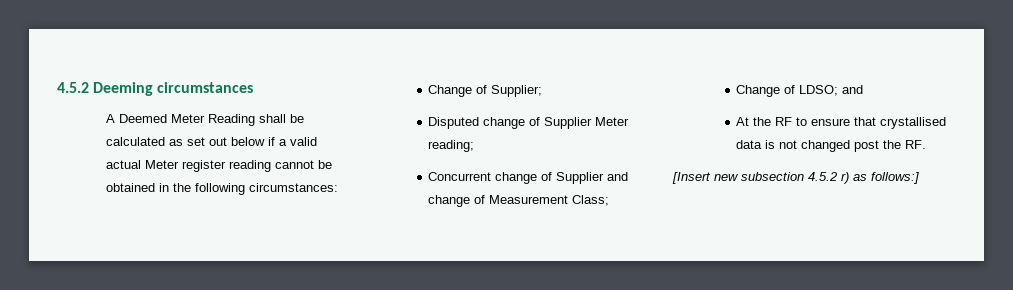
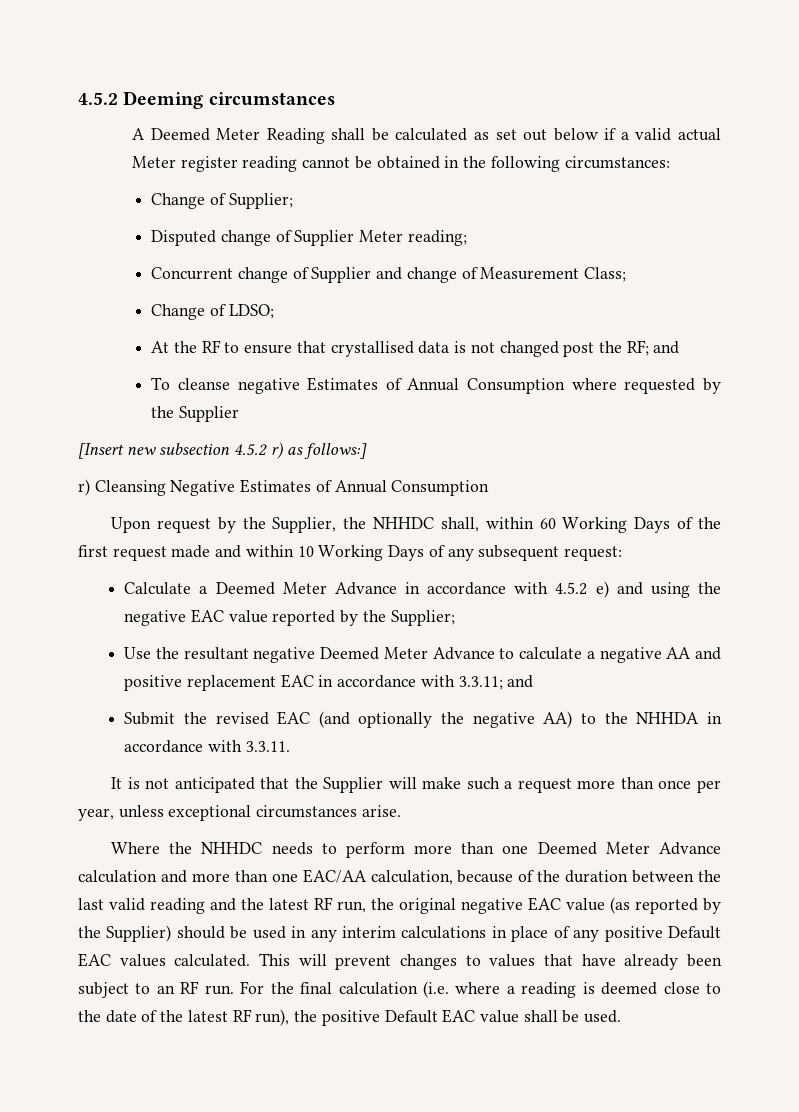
- Change of LDSO; and
+ Change of LDSO;
- At the RF to ensure that crystallised data is not changed post the RF.
+ At the RF to ensure that crystallised data is not changed post the RF; and
+ To cleanse negative Estimates of Annual Consumption where requested by the Supplier
+ r) Cleansing Negative Estimates of Annual Consumption
+ Upon request by the Supplier, the NHHDC shall, within 60 Working Days of the first request made and within 10 Working Days of any subsequent request:
+ Calculate a Deemed Meter Advance in accordance with 4.5.2 e) and using the negative EAC value reported by the Supplier;
+ Use the resultant negative Deemed Meter Advance to calculate a negative AA and positive replacement EAC in accordance with 3.3.11; and
+ Submit the revised EAC (and optionally the negative AA) to the NHHDA in accordance with 3.3.11.
+ It is not anticipated that the Supplier will make such a request more than once per year, unless exceptional circumstances arise.
+ Where the NHHDC needs to perform more than one Deemed Meter Advance calculation and more than one EAC/AA calculation, because of the duration between the last valid reading and the latest RF run, the original negative EAC value (as reported by the Supplier) should be used in any interim calculations in place of any positive Default EAC values calculated. This will prevent changes to values that have already been subject to an RF run. For the final calculation (i.e. where a reading is deemed close to the date of the latest RF run), the positive Default EAC value shall be used.

